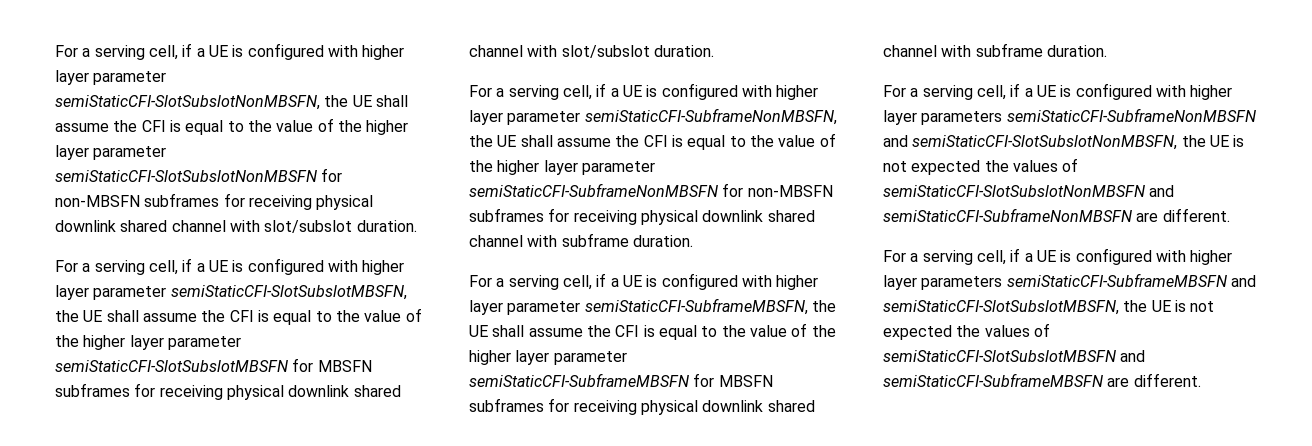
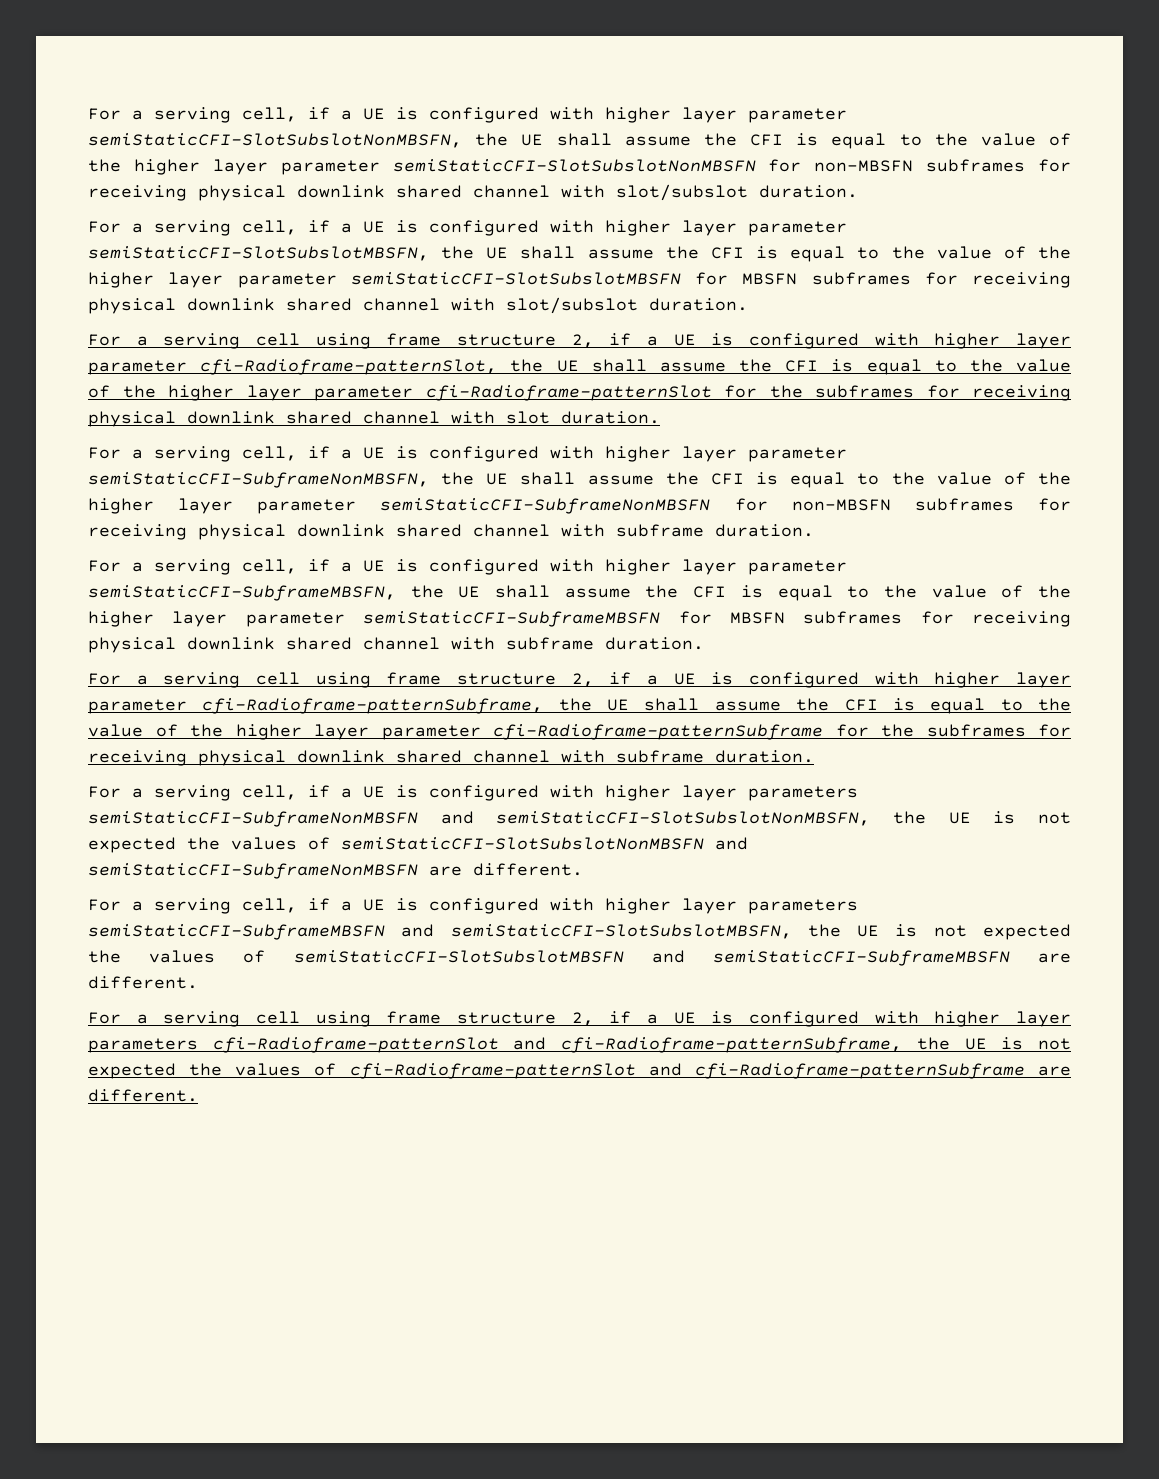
+ For a serving cell using frame structure 2, if a UE is configured with higher layer parameter cfi-Radioframe-patternSlot, the UE shall assume the CFI is equal to the value of the higher layer parameter cfi-Radioframe-patternSlot for the subframes for receiving physical downlink shared channel with slot duration.
+ For a serving cell using frame structure 2, if a UE is configured with higher layer parameter cfi-Radioframe-patternSubframe, the UE shall assume the CFI is equal to the value of the higher layer parameter cfi-Radioframe-patternSubframe for the subframes for receiving physical downlink shared channel with subframe duration.
+ For a serving cell using frame structure 2, if a UE is configured with higher layer parameters cfi-Radioframe-patternSlot and cfi-Radioframe-patternSubframe, the UE is not expected the values of cfi-Radioframe-patternSlot and cfi-Radioframe-patternSubframe are different.

